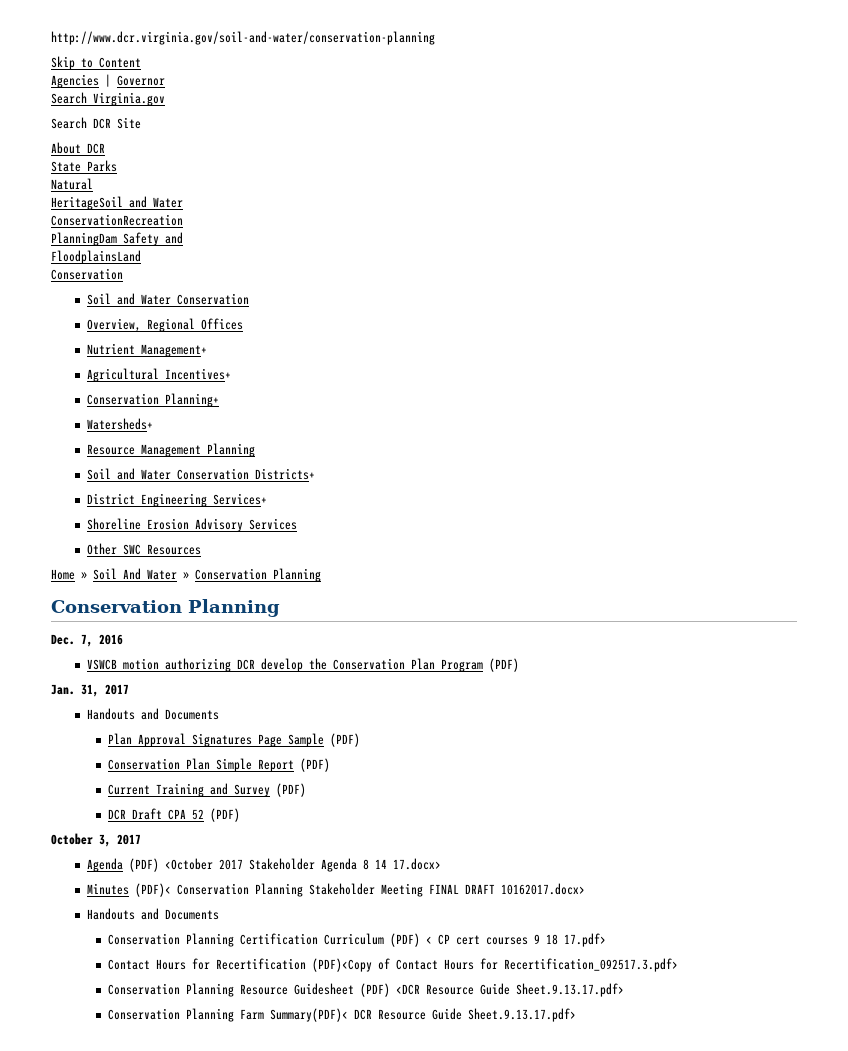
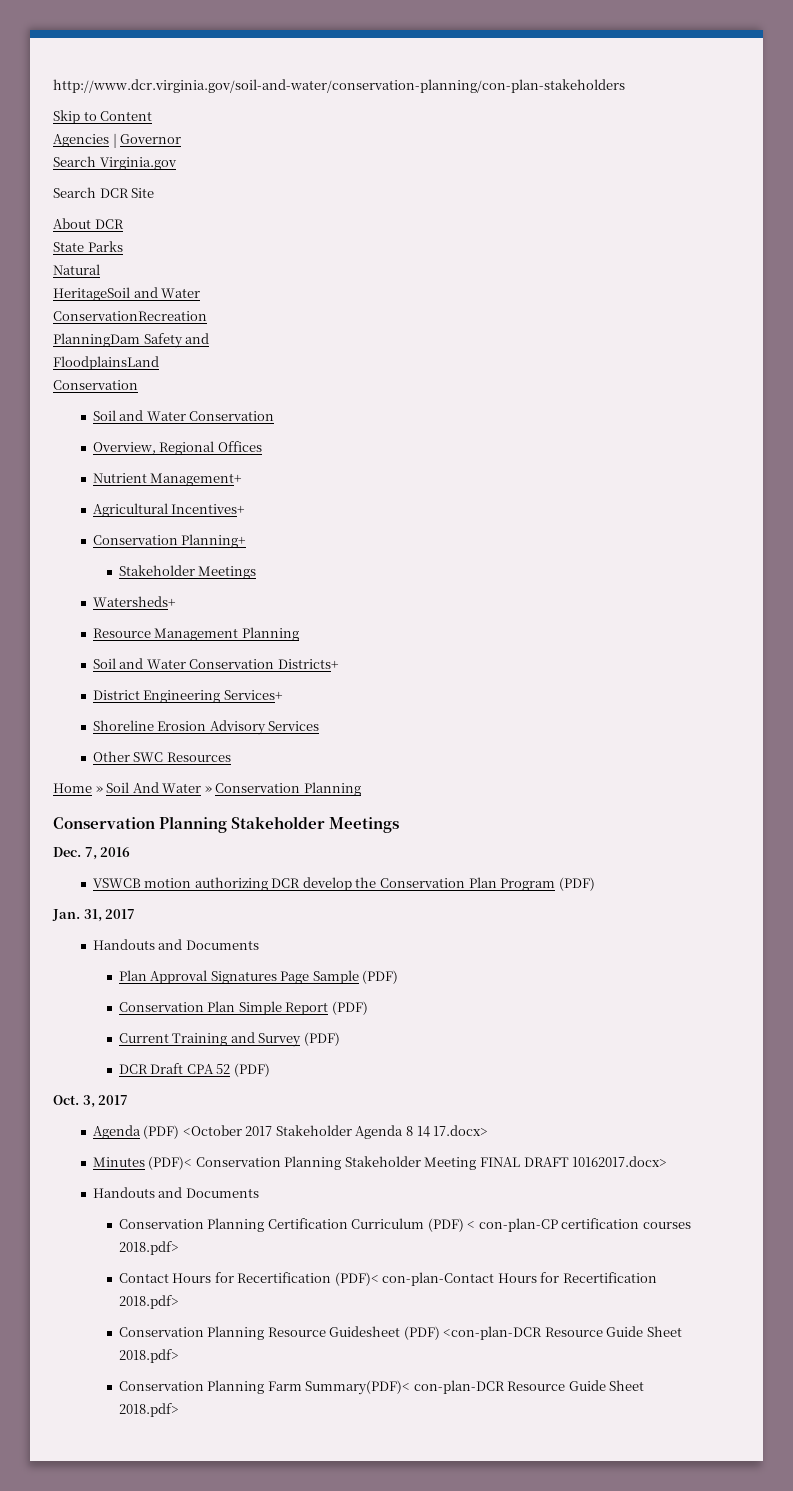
- http://www.dcr.virginia.gov/soil-and-water/conservation-planning
+ http://www.dcr.virginia.gov/soil-and-water/conservation-planning/con-plan-stakeholders
  Conservation Planning+
+ Stakeholder Meetings
  Home » Soil And Water » Conservation Planning
- Conservation Planning
+ Conservation Planning Stakeholder Meetings
- October 3, 2017
+ Oct. 3, 2017
- Conservation Planning Certification Curriculum (PDF) < CP cert courses 9 18 17.pdf>
- Contact Hours for Recertification (PDF)<Copy of Contact Hours for Recertification_092517.3.pdf>
+ Conservation Planning Certification Curriculum (PDF) < con-plan-CP certification courses 2018.pdf>
+ Contact Hours for Recertification (PDF)< con-plan-Contact Hours for Recertification 2018.pdf>
- Conservation Planning Resource Guidesheet (PDF) <DCR Resource Guide Sheet.9.13.17.pdf>
+ Conservation Planning Resource Guidesheet (PDF) <con-plan-DCR Resource Guide Sheet 2018.pdf>
- Conservation Planning Farm Summary(PDF)< DCR Resource Guide Sheet.9.13.17.pdf>
+ Conservation Planning Farm Summary(PDF)< con-plan-DCR Resource Guide Sheet 2018.pdf>

